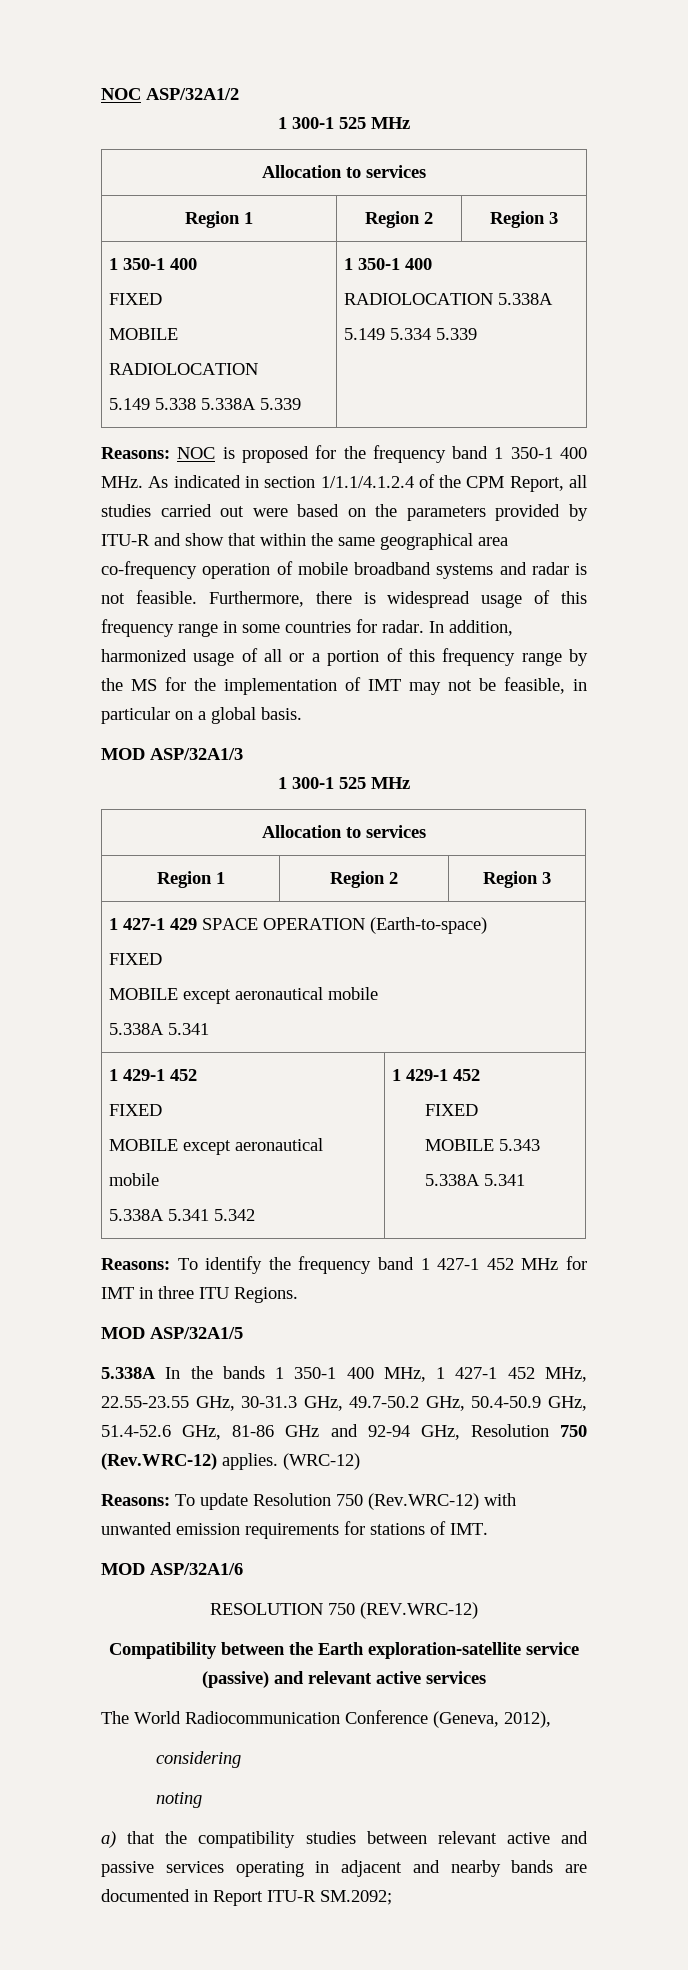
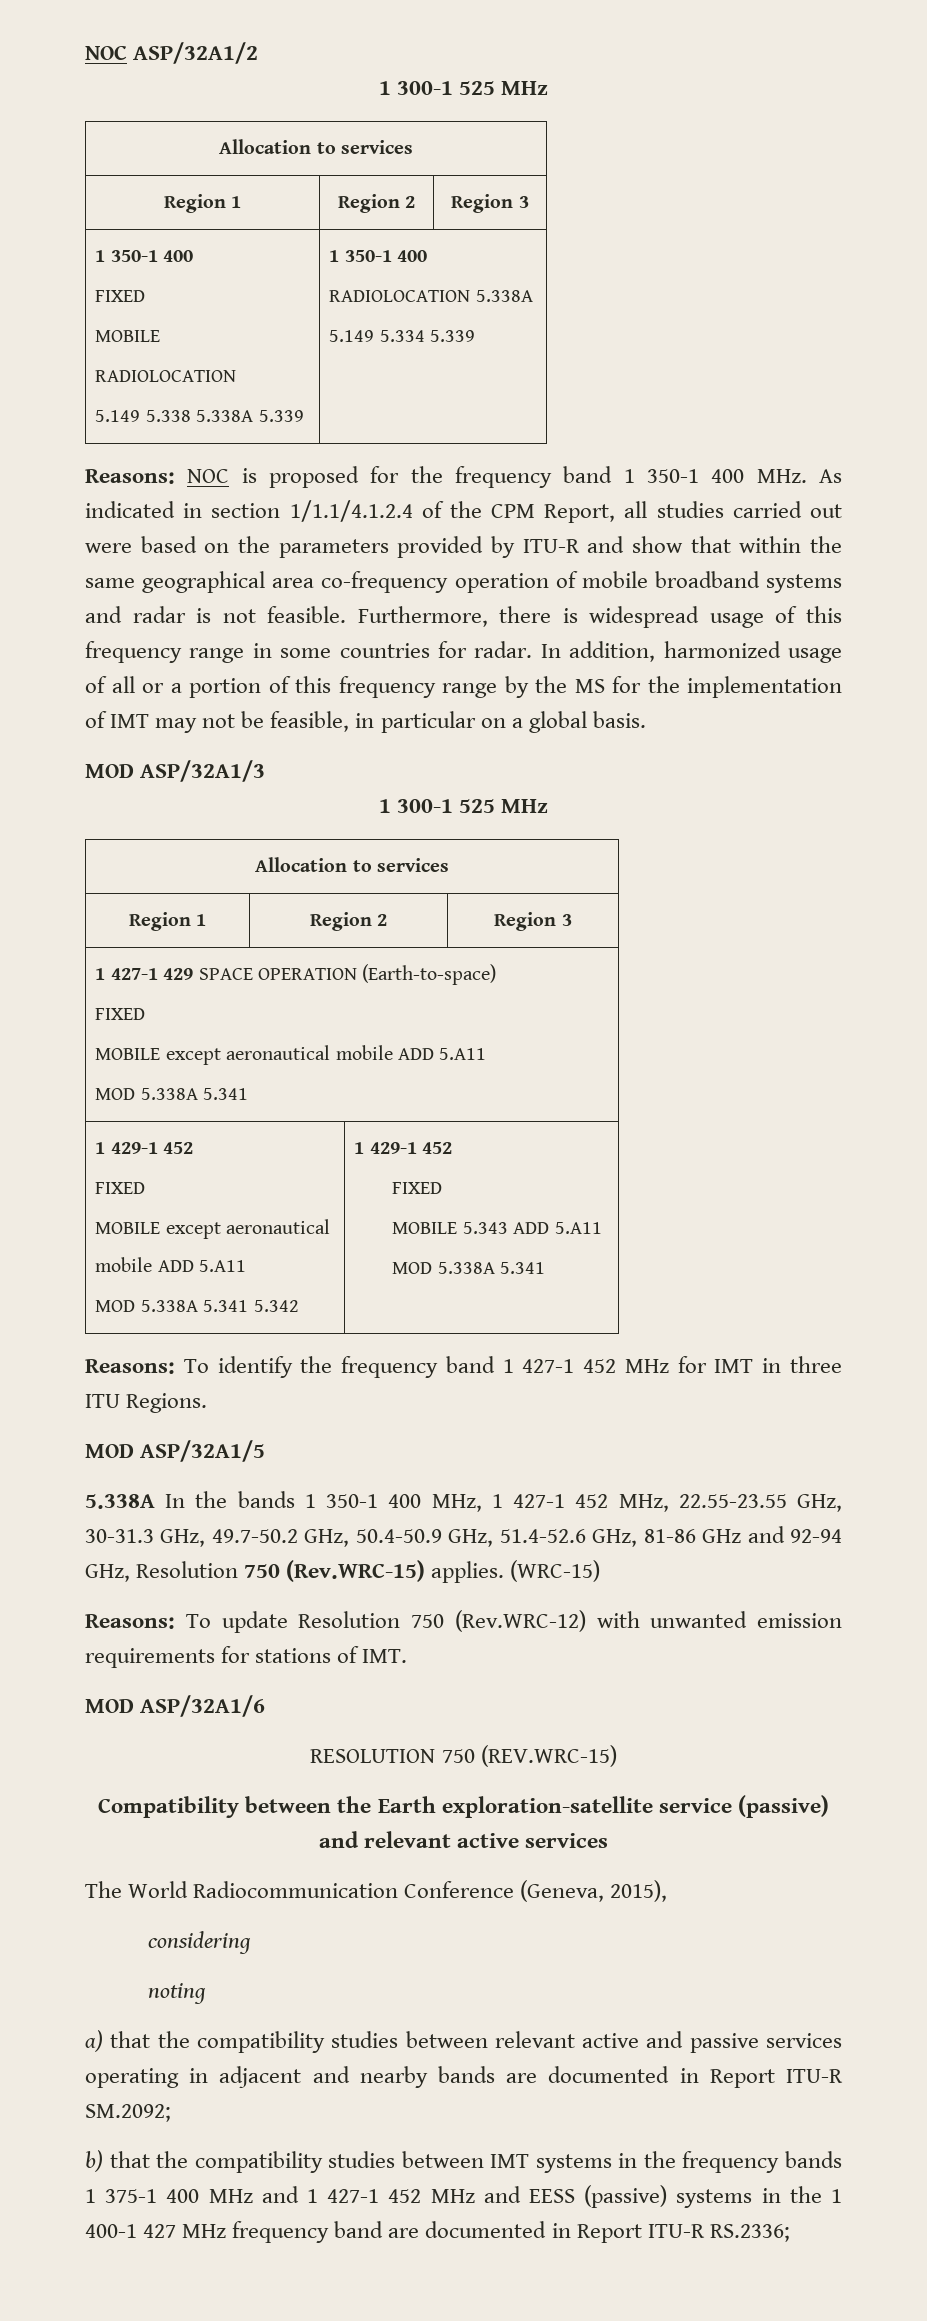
  1 427-1 429 SPACE OPERATION (Earth-to-space)
  FIXED
- MOBILE except aeronautical mobile
- 5.338A 5.341
+ MOBILE except aeronautical mobile ADD 5.A11
+ MOD 5.338A 5.341
  1 429-1 452
  FIXED
  MOBILE except aeronautical
- mobile
- 5.338A 5.341 5.342 | 1 429-1 452
+ mobile ADD 5.A11
+ MOD 5.338A 5.341 5.342 | 1 429-1 452
  FIXED
- MOBILE 5.343
- 5.338A 5.341
+ MOBILE 5.343 ADD 5.A11
+ MOD 5.338A 5.341
- 5.338A In the bands 1 350-1 400 MHz, 1 427-1 452 MHz, 22.55-23.55 GHz, 30-31.3 GHz, 49.7-50.2 GHz, 50.4-50.9 GHz, 51.4-52.6 GHz, 81-86 GHz and 92-94 GHz, Resolution 750 (Rev.WRC-12) applies. (WRC-12)
+ 5.338A In the bands 1 350-1 400 MHz, 1 427-1 452 MHz, 22.55-23.55 GHz, 30-31.3 GHz, 49.7-50.2 GHz, 50.4-50.9 GHz, 51.4-52.6 GHz, 81-86 GHz and 92-94 GHz, Resolution 750 (Rev.WRC-15) applies. (WRC-15)
- RESOLUTION 750 (REV.WRC-12)
+ RESOLUTION 750 (REV.WRC-15)
- The World Radiocommunication Conference (Geneva, 2012),
+ The World Radiocommunication Conference (Geneva, 2015),
+ b) that the compatibility studies between IMT systems in the frequency bands 1 375-1 400 MHz and 1 427-1 452 MHz and EESS (passive) systems in the 1 400-1 427 MHz frequency band are documented in Report ITU-R RS.2336;

